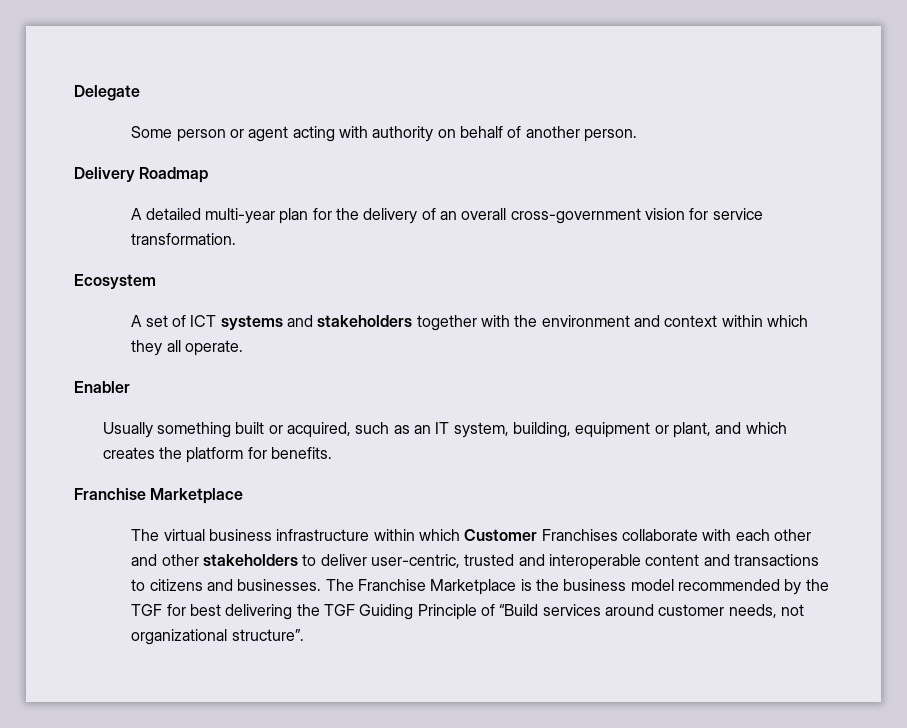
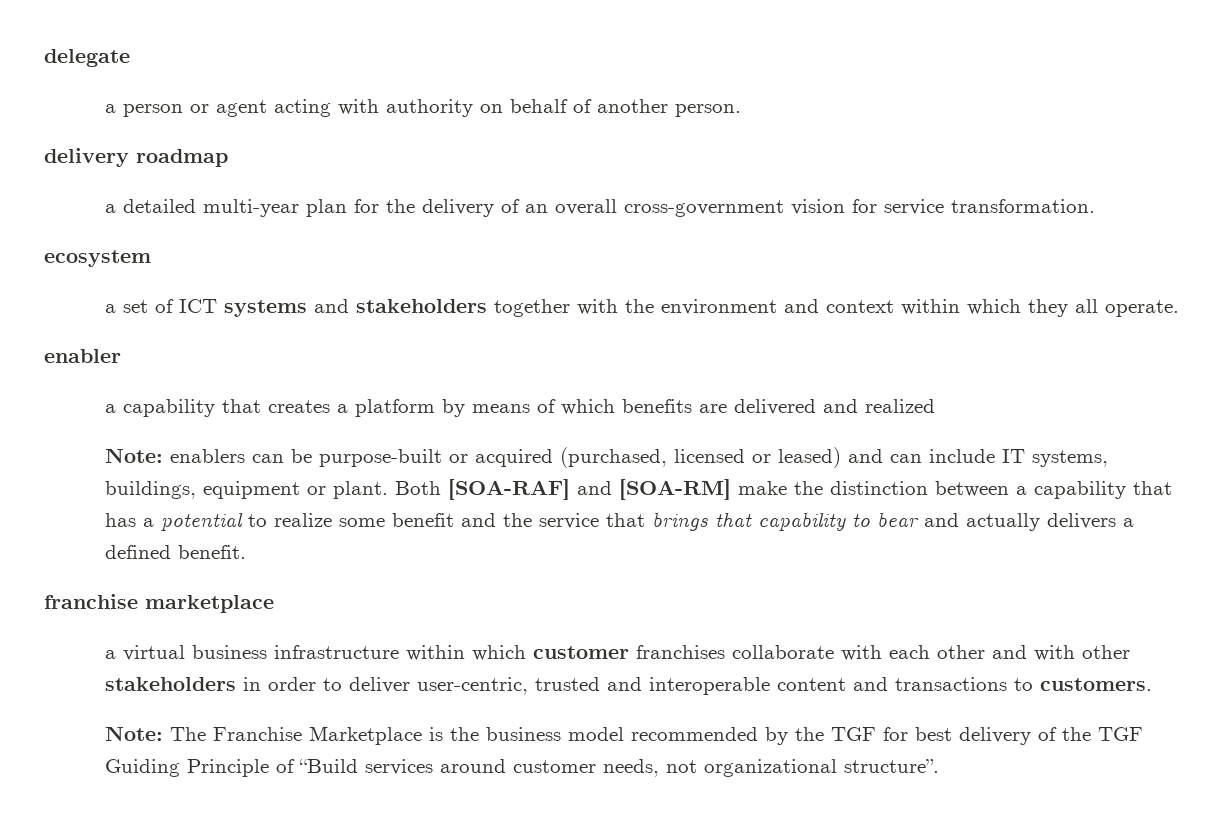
- Delegate
- Some person or agent acting with authority on behalf of another person.
+ delegate
+ a person or agent acting with authority on behalf of another person.
- Delivery Roadmap
- A detailed multi-year plan for the delivery of an overall cross-government vision for service transformation.
+ delivery roadmap
+ a detailed multi-year plan for the delivery of an overall cross-government vision for service transformation.
- Ecosystem
- A set of ICT systems and stakeholders together with the environment and context within which they all operate.
+ ecosystem
+ a set of ICT systems and stakeholders together with the environment and context within which they all operate.
- Enabler
- Usually something built or acquired, such as an IT system, building, equipment or plant, and which creates the platform for benefits.
- Franchise Marketplace
- The virtual business infrastructure within which Customer Franchises collaborate with each other and other stakeholders to deliver user-centric, trusted and interoperable content and transactions to citizens and businesses. The Franchise Marketplace is the business model recommended by the TGF for best delivering the TGF Guiding Principle of “Build services around customer needs, not organizational structure”.
+ enabler
+ a capability that creates a platform by means of which benefits are delivered and realized
+ Note: enablers can be purpose-built or acquired (purchased, licensed or leased) and can include IT systems, buildings, equipment or plant. Both [SOA-RAF] and [SOA-RM] make the distinction between a capability that has a potential to realize some benefit and the service that brings that capability to bear and actually delivers a defined benefit.
+ franchise marketplace
+ a virtual business infrastructure within which customer franchises collaborate with each other and with other stakeholders in order to deliver user-centric, trusted and interoperable content and transactions to customers.
+ Note: The Franchise Marketplace is the business model recommended by the TGF for best delivery of the TGF Guiding Principle of “Build services around customer needs, not organizational structure”.

